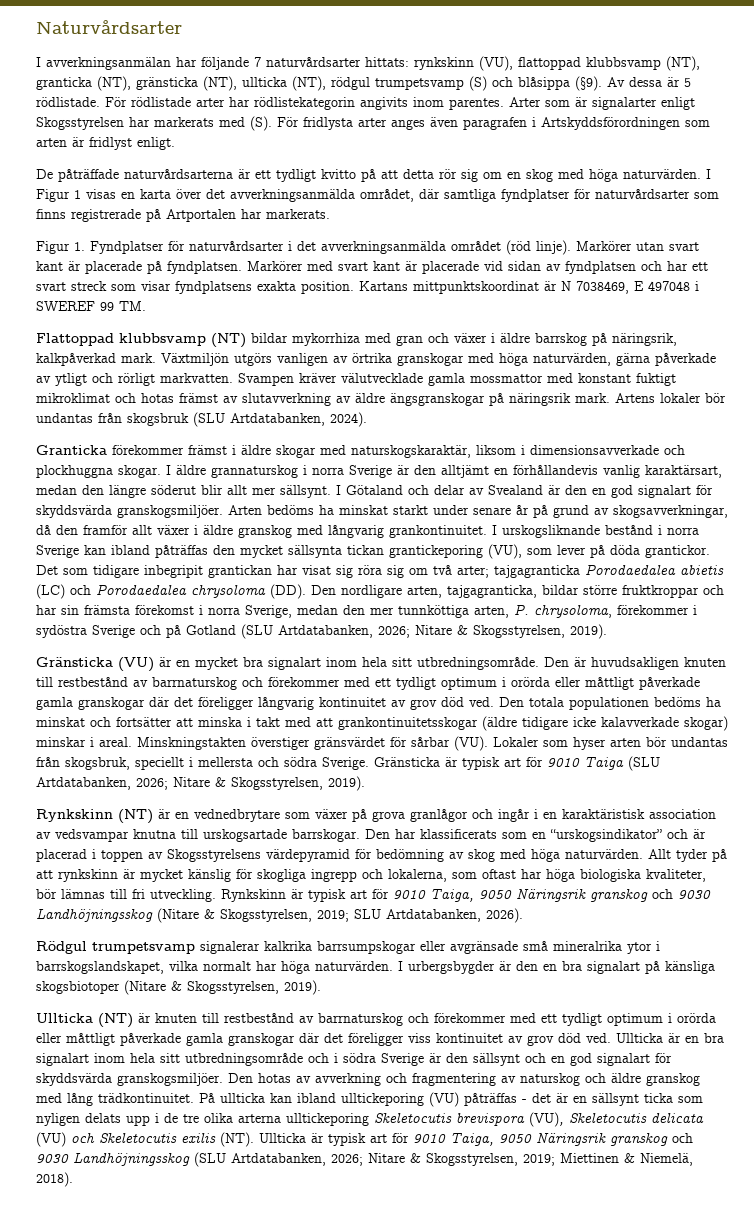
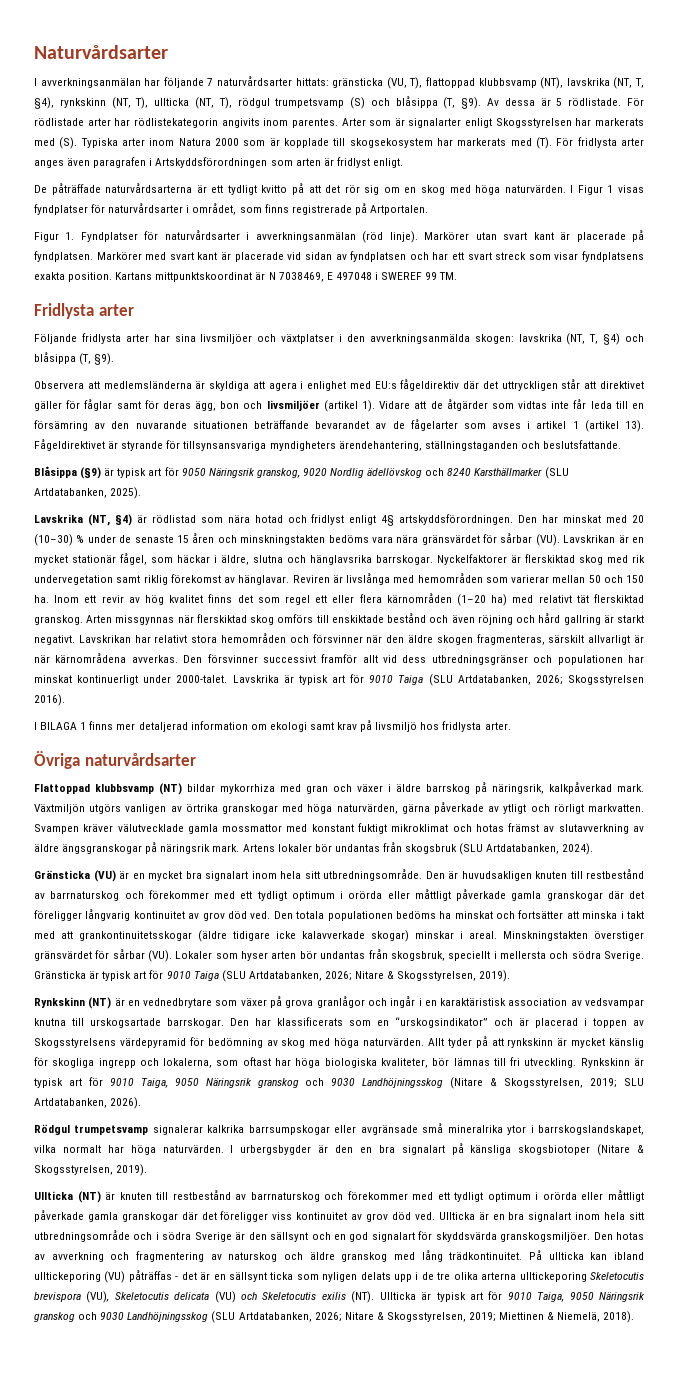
- I avverkningsanmälan har följande 7 naturvårdsarter hittats: rynkskinn (VU), flattoppad klubbsvamp (NT), granticka (NT), gränsticka (NT), ullticka (NT), rödgul trumpetsvamp (S) och blåsippa (§9).
+ I avverkningsanmälan har följande 7 naturvårdsarter hittats: gränsticka (VU, T), flattoppad klubbsvamp (NT), lavskrika (NT, T, §4), rynkskinn (NT, T), ullticka (NT, T), rödgul trumpetsvamp (S) och blåsippa (T, §9).
- Arter som är signalarter enligt Skogsstyrelsen har markerats med (S). För fridlysta arter anges även paragrafen i Artskyddsförordningen som arten är fridlyst enligt.
+ Arter som är signalarter enligt Skogsstyrelsen har markerats med (S). Typiska arter inom Natura 2000 som är kopplade till skogsekosystem har markerats med (T). För fridlysta arter anges även paragrafen i Artskyddsförordningen som arten är fridlyst enligt.
- De påträffade naturvårdsarterna är ett tydligt kvitto på att detta rör sig om en skog med höga naturvärden.
+ De påträffade naturvårdsarterna är ett tydligt kvitto på att det rör sig om en skog med höga naturvärden.
- I Figur 1 visas en karta över det avverkningsanmälda området, där samtliga fyndplatser för naturvårdsarter som finns registrerade på Artportalen har markerats.
+ I Figur 1 visas fyndplatser för naturvårdsarter i området, som finns registrerade på Artportalen.
- Figur 1. Fyndplatser för naturvårdsarter i det avverkningsanmälda området (röd linje).
+ Figur 1. Fyndplatser för naturvårdsarter i avverkningsanmälan (röd linje).
+ Fridlysta arter
+ Följande fridlysta arter har sina livsmiljöer och växtplatser i den avverkningsanmälda skogen: lavskrika (NT, T, §4) och blåsippa (T, §9).
+ Observera att medlemsländerna är skyldiga att agera i enlighet med EU:s fågeldirektiv där det uttryckligen står att direktivet gäller för fåglar samt för deras ägg, bon och livsmiljöer (artikel 1). Vidare att de åtgärder som vidtas inte får leda till en försämring av den nuvarande situationen beträffande bevarandet av de fågelarter som avses i artikel 1 (artikel 13). Fågeldirektivet är styrande för tillsynsansvariga myndigheters ärendehantering, ställningstaganden och beslutsfattande.
+ Blåsippa (§9) är typisk art för 9050 Näringsrik granskog, 9020 Nordlig ädellövskog och 8240 Karsthällmarker (SLU Artdatabanken, 2025).
+ Lavskrika (NT, §4) är rödlistad som nära hotad och fridlyst enligt 4§ artskyddsförordningen. Den har minskat med 20 (10–30) % under de senaste 15 åren och minskningstakten bedöms vara nära gränsvärdet för sårbar (VU). Lavskrikan är en mycket stationär fågel, som häckar i äldre, slutna och hänglavsrika barrskogar. Nyckelfaktorer är flerskiktad skog med rik undervegetation samt riklig förekomst av hänglavar. Reviren är livslånga med hemområden som varierar mellan 50 och 150 ha. Inom ett revir av hög kvalitet finns det som regel ett eller flera kärnområden (1–20 ha) med relativt tät flerskiktad granskog. Arten missgynnas när flerskiktad skog omförs till enskiktade bestånd och även röjning och hård gallring är starkt negativt. Lavskrikan har relativt stora hemområden och försvinner när den äldre skogen fragmenteras, särskilt allvarligt är när kärnområdena avverkas. Den försvinner successivt framför allt vid dess utbredningsgränser och populationen har minskat kontinuerligt under 2000-talet. Lavskrika är typisk art för 9010 Taiga (SLU Artdatabanken, 2026; Skogsstyrelsen 2016).
+ I BILAGA 1 finns mer detaljerad information om ekologi samt krav på livsmiljö hos fridlysta arter.
+ Övriga naturvårdsarter
- Granticka förekommer främst i äldre skogar med naturskogskaraktär, liksom i dimensionsavverkade och plockhuggna skogar. I äldre grannaturskog i norra Sverige är den alltjämt en förhållandevis vanlig karaktärsart, medan den längre söderut blir allt mer sällsynt. I Götaland och delar av Svealand är den en god signalart för skyddsvärda granskogsmiljöer. Arten bedöms ha minskat starkt under senare år på grund av skogsavverkningar, då den framför allt växer i äldre granskog med långvarig grankontinuitet. I urskogsliknande bestånd i norra Sverige kan ibland påträffas den mycket sällsynta tickan grantickeporing (VU), som lever på döda grantickor. Det som tidigare inbegripit grantickan har visat sig röra sig om två arter; tajgagranticka Porodaedalea abietis (LC) och Porodaedalea chrysoloma (DD). Den nordligare arten, tajgagranticka, bildar större fruktkroppar och har sin främsta förekomst i norra Sverige, medan den mer tunnköttiga arten, P. chrysoloma, förekommer i sydöstra Sverige och på Gotland (SLU Artdatabanken, 2026; Nitare & Skogsstyrelsen, 2019).

